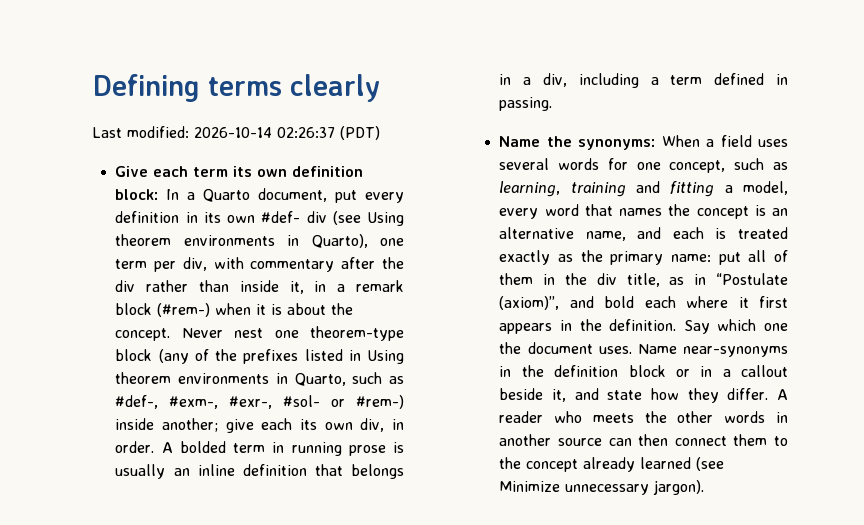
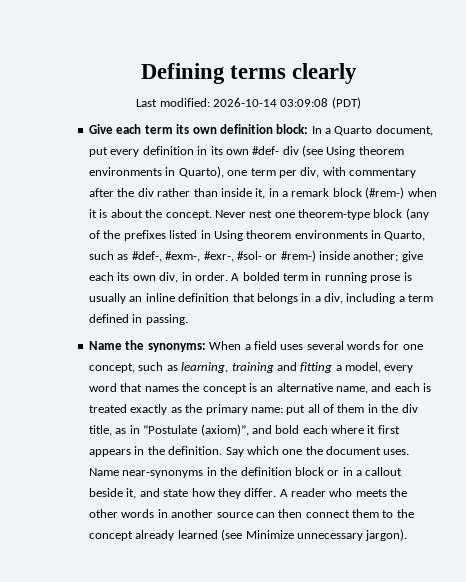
- Last modified: 2026-10-14 02:26:37 (PDT)
+ Last modified: 2026-10-14 03:09:08 (PDT)

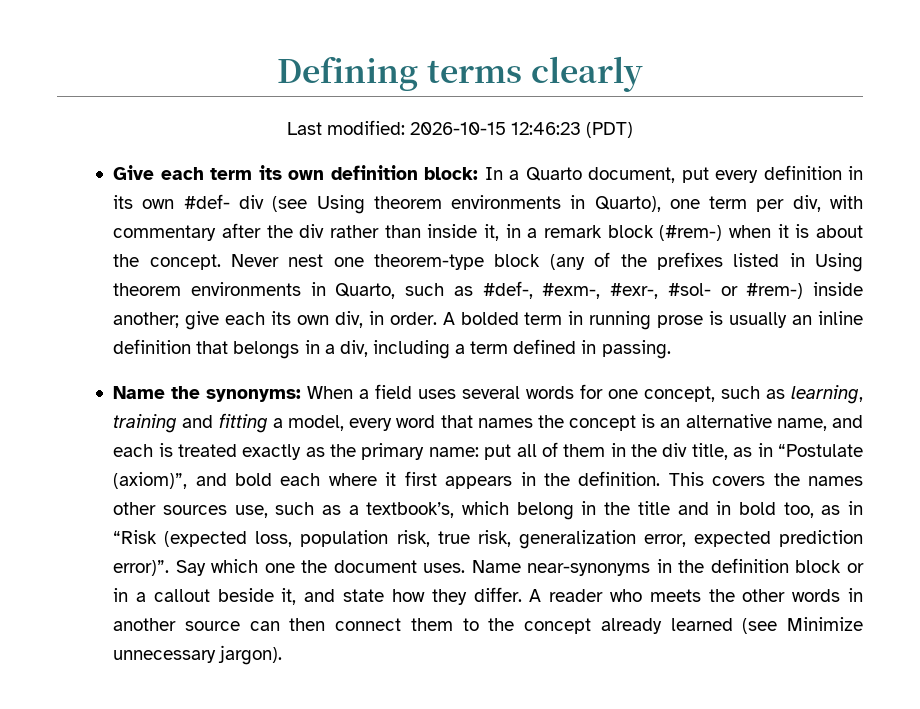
- Last modified: 2026-10-14 03:09:08 (PDT)
+ Last modified: 2026-10-15 12:46:23 (PDT)
+ This covers the names other sources use, such as a textbook’s, which belong in the title and in bold too, as in “Risk (expected loss, population risk, true risk, generalization error, expected prediction error)”.

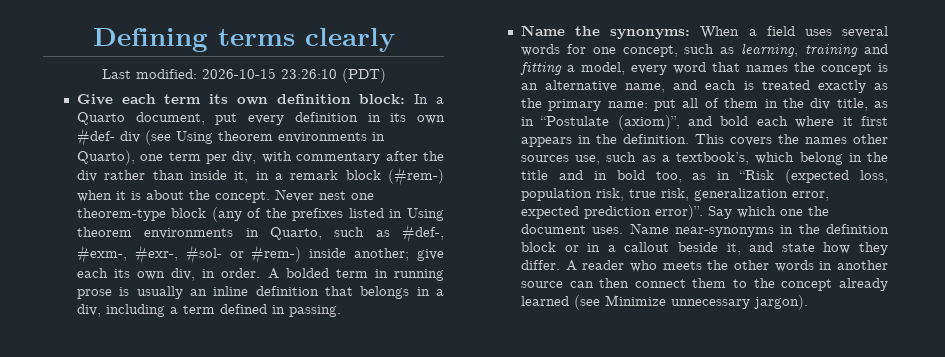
- Last modified: 2026-10-15 12:46:23 (PDT)
+ Last modified: 2026-10-15 23:26:10 (PDT)

